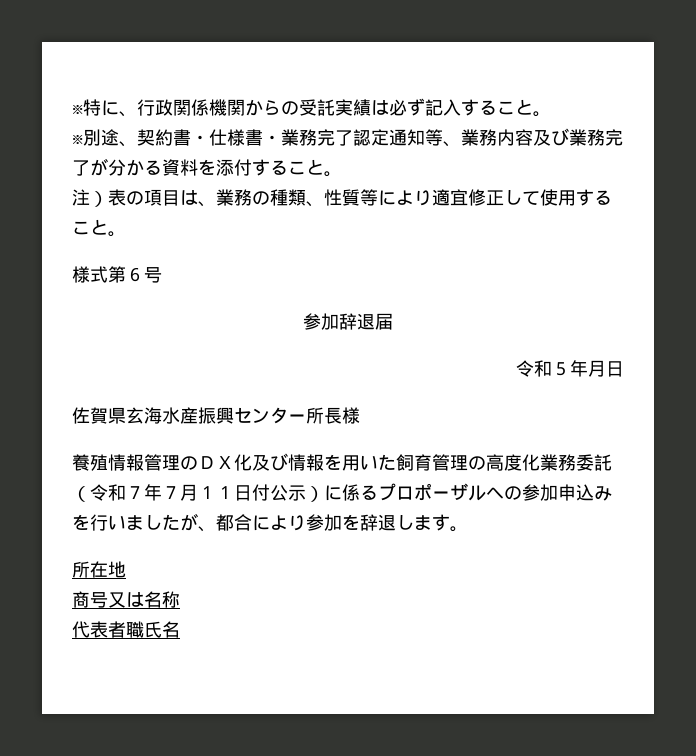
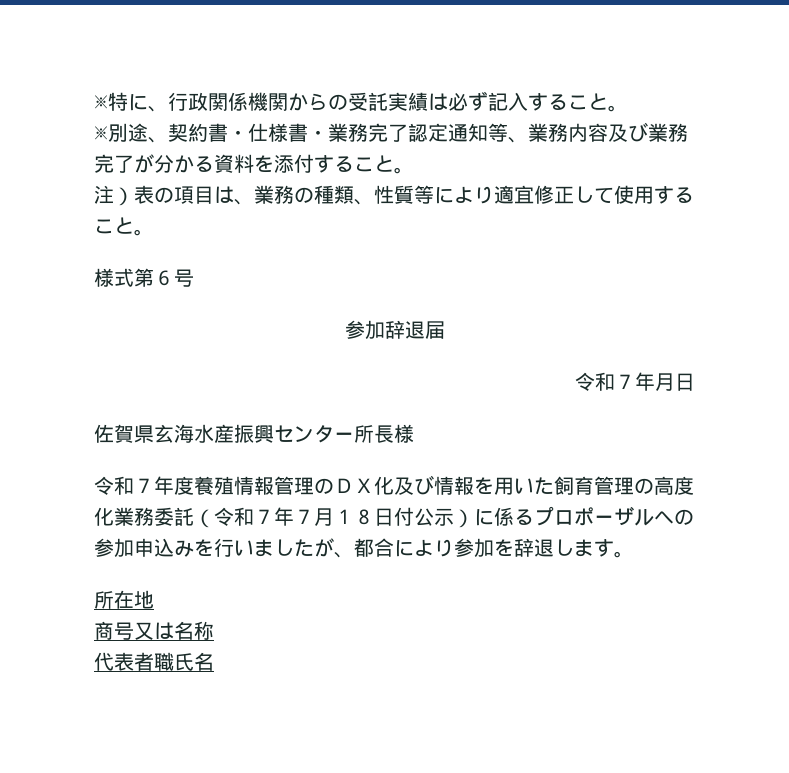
- 令和５年月日
+ 令和７年月日
- 養殖情報管理のＤＸ化及び情報を用いた飼育管理の高度化業務委託（令和７年７月１１日付公示）に係るプロポーザルへの参加申込みを行いましたが、都合により参加を辞退します。
+ 令和７年度養殖情報管理のＤＸ化及び情報を用いた飼育管理の高度化業務委託（令和７年７月１８日付公示）に係るプロポーザルへの参加申込みを行いましたが、都合により参加を辞退します。

